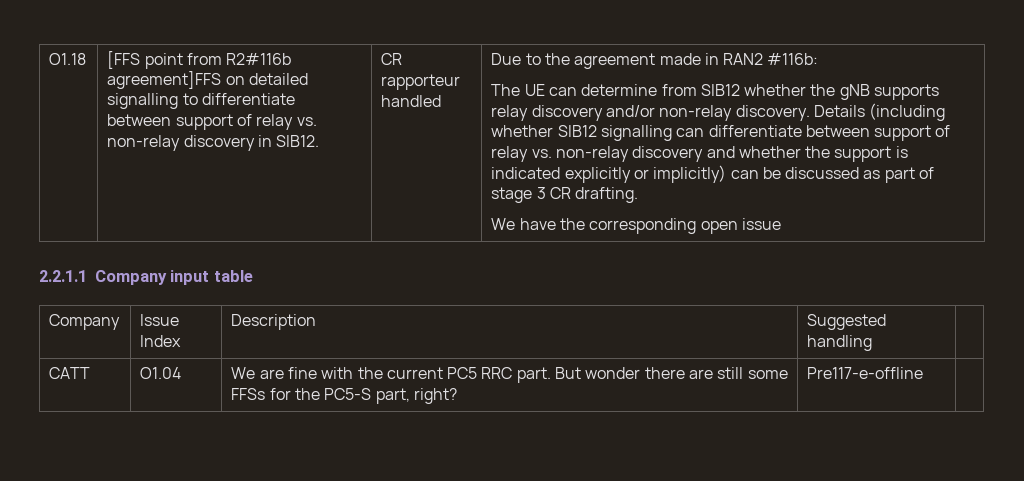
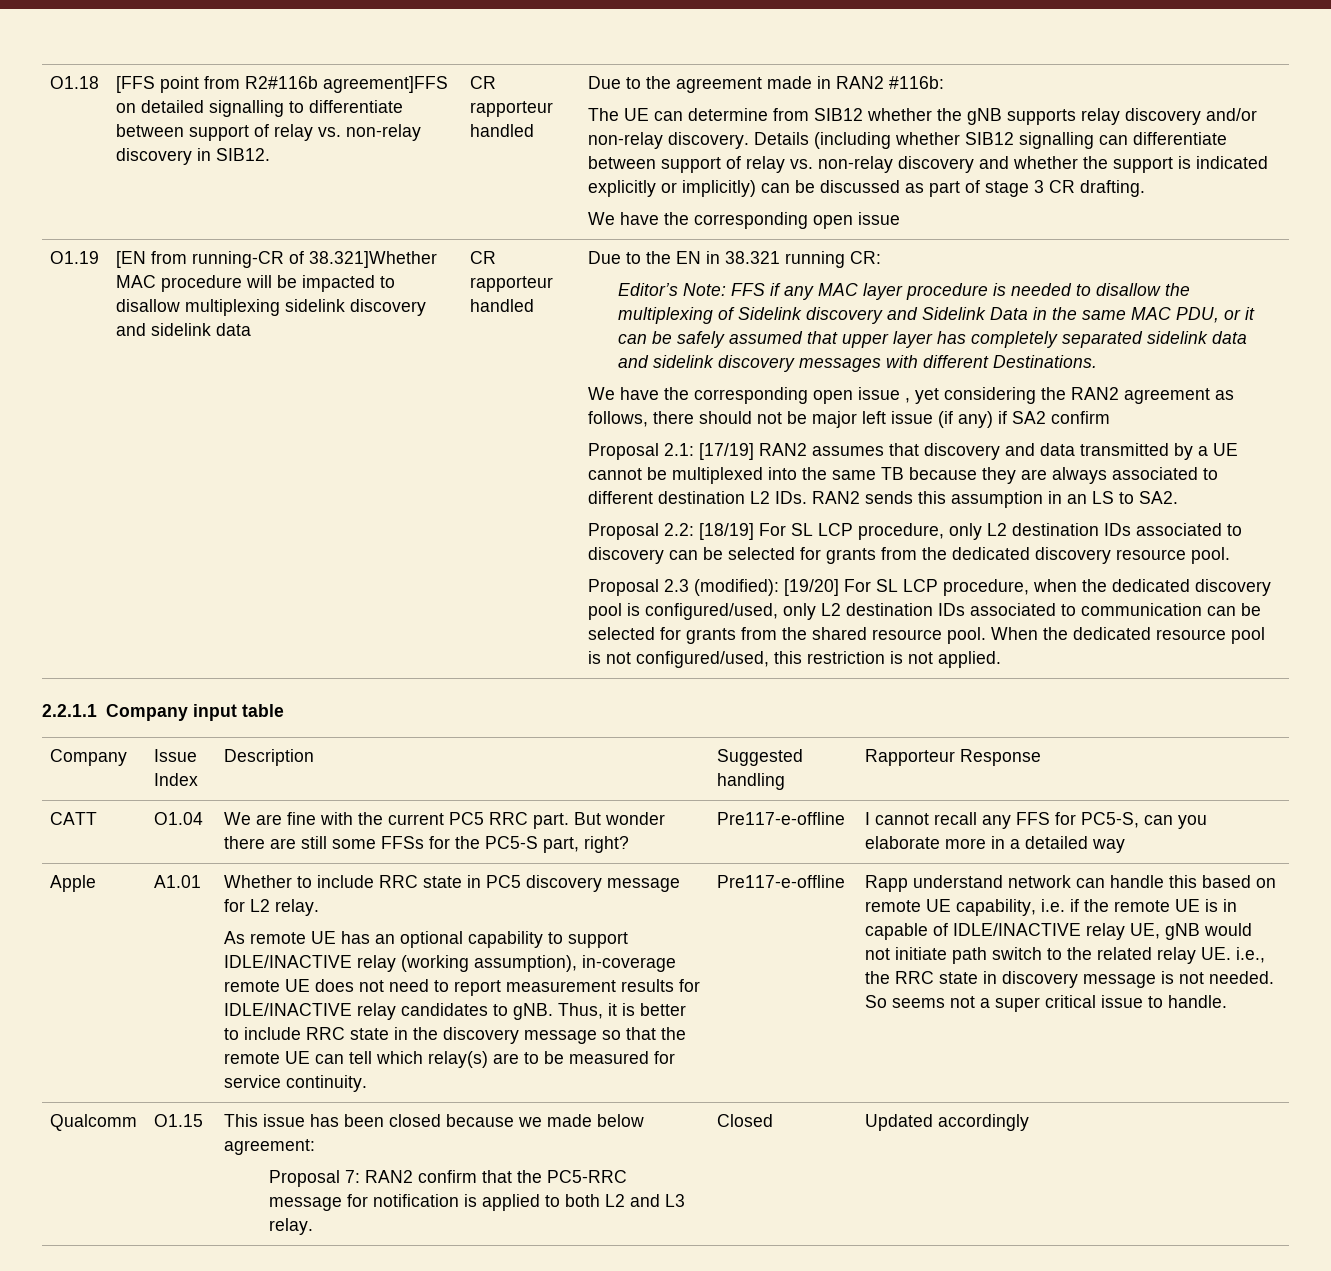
+ O1.19 | [EN from running-CR of 38.321]Whether MAC procedure will be impacted to disallow multiplexing sidelink discovery and sidelink data | CR rapporteur handled | Due to the EN in 38.321 running CR:
+ Editor’s Note: FFS if any MAC layer procedure is needed to disallow the multiplexing of Sidelink discovery and Sidelink Data in the same MAC PDU, or it can be safely assumed that upper layer has completely separated sidelink data and sidelink discovery messages with different Destinations.
+ We have the corresponding open issue , yet considering the RAN2 agreement as follows, there should not be major left issue (if any) if SA2 confirm
+ Proposal 2.1: [17/19] RAN2 assumes that discovery and data transmitted by a UE cannot be multiplexed into the same TB because they are always associated to different destination L2 IDs. RAN2 sends this assumption in an LS to SA2.
+ Proposal 2.2: [18/19] For SL LCP procedure, only L2 destination IDs associated to discovery can be selected for grants from the dedicated discovery resource pool.
+ Proposal 2.3 (modified): [19/20] For SL LCP procedure, when the dedicated discovery pool is configured/used, only L2 destination IDs associated to communication can be selected for grants from the shared resource pool. When the dedicated resource pool is not configured/used, this restriction is not applied.
- Company | Issue Index | Description | Suggested handling |
+ Company | Issue Index | Description | Suggested handling | Rapporteur Response
- CATT | O1.04 | We are fine with the current PC5 RRC part. But wonder there are still some FFSs for the PC5-S part, right? | Pre117-e-offline |
+ CATT | O1.04 | We are fine with the current PC5 RRC part. But wonder there are still some FFSs for the PC5-S part, right? | Pre117-e-offline | I cannot recall any FFS for PC5-S, can you elaborate more in a detailed way
+ Apple | A1.01 | Whether to include RRC state in PC5 discovery message for L2 relay.
+ As remote UE has an optional capability to support IDLE/INACTIVE relay (working assumption), in-coverage remote UE does not need to report measurement results for IDLE/INACTIVE relay candidates to gNB. Thus, it is better to include RRC state in the discovery message so that the remote UE can tell which relay(s) are to be measured for service continuity. | Pre117-e-offline | Rapp understand network can handle this based on remote UE capability, i.e. if the remote UE is in capable of IDLE/INACTIVE relay UE, gNB would not initiate path switch to the related relay UE. i.e., the RRC state in discovery message is not needed. So seems not a super critical issue to handle.
+ Qualcomm | O1.15 | This issue has been closed because we made below agreement:
+ Proposal 7: RAN2 confirm that the PC5-RRC message for notification is applied to both L2 and L3 relay. | Closed | Updated accordingly

